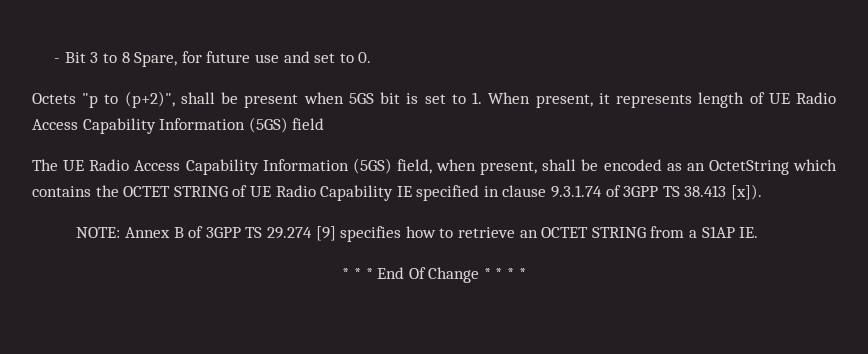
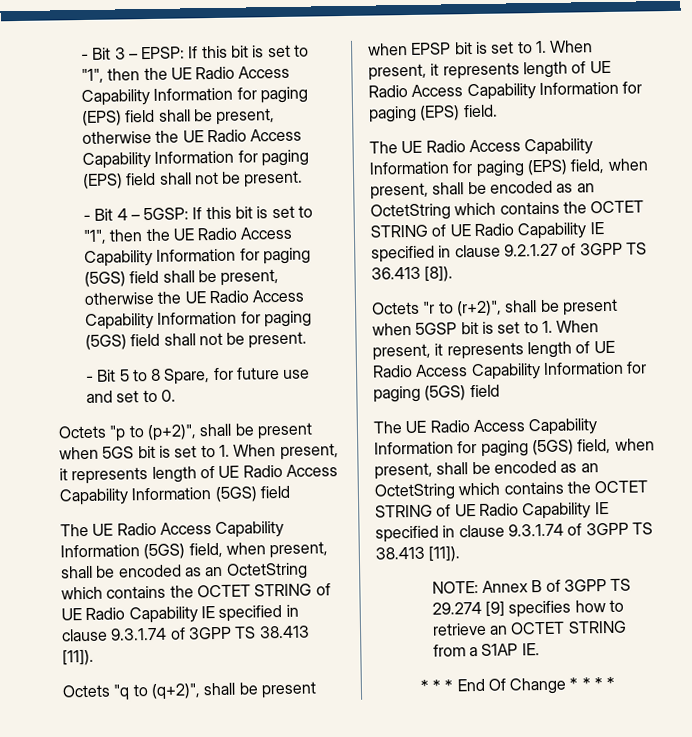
- - Bit 3 to 8 Spare, for future use and set to 0.
+ - Bit 3 – EPSP: If this bit is set to "1", then the UE Radio Access Capability Information for paging (EPS) field shall be present, otherwise the UE Radio Access Capability Information for paging (EPS) field shall not be present.
+ - Bit 4 – 5GSP: If this bit is set to "1", then the UE Radio Access Capability Information for paging (5GS) field shall be present, otherwise the UE Radio Access Capability Information for paging (5GS) field shall not be present.
+ - Bit 5 to 8 Spare, for future use and set to 0.
- The UE Radio Access Capability Information (5GS) field, when present, shall be encoded as an OctetString which contains the OCTET STRING of UE Radio Capability IE specified in clause 9.3.1.74 of 3GPP TS 38.413 [x]).
+ The UE Radio Access Capability Information (5GS) field, when present, shall be encoded as an OctetString which contains the OCTET STRING of UE Radio Capability IE specified in clause 9.3.1.74 of 3GPP TS 38.413 [11]).
+ Octets "q to (q+2)", shall be present when EPSP bit is set to 1. When present, it represents length of UE Radio Access Capability Information for paging (EPS) field.
+ The UE Radio Access Capability Information for paging (EPS) field, when present, shall be encoded as an OctetString which contains the OCTET STRING of UE Radio Capability IE specified in clause 9.2.1.27 of 3GPP TS 36.413 [8]).
+ Octets "r to (r+2)", shall be present when 5GSP bit is set to 1. When present, it represents length of UE Radio Access Capability Information for paging (5GS) field
+ The UE Radio Access Capability Information for paging (5GS) field, when present, shall be encoded as an OctetString which contains the OCTET STRING of UE Radio Capability IE specified in clause 9.3.1.74 of 3GPP TS 38.413 [11]).

